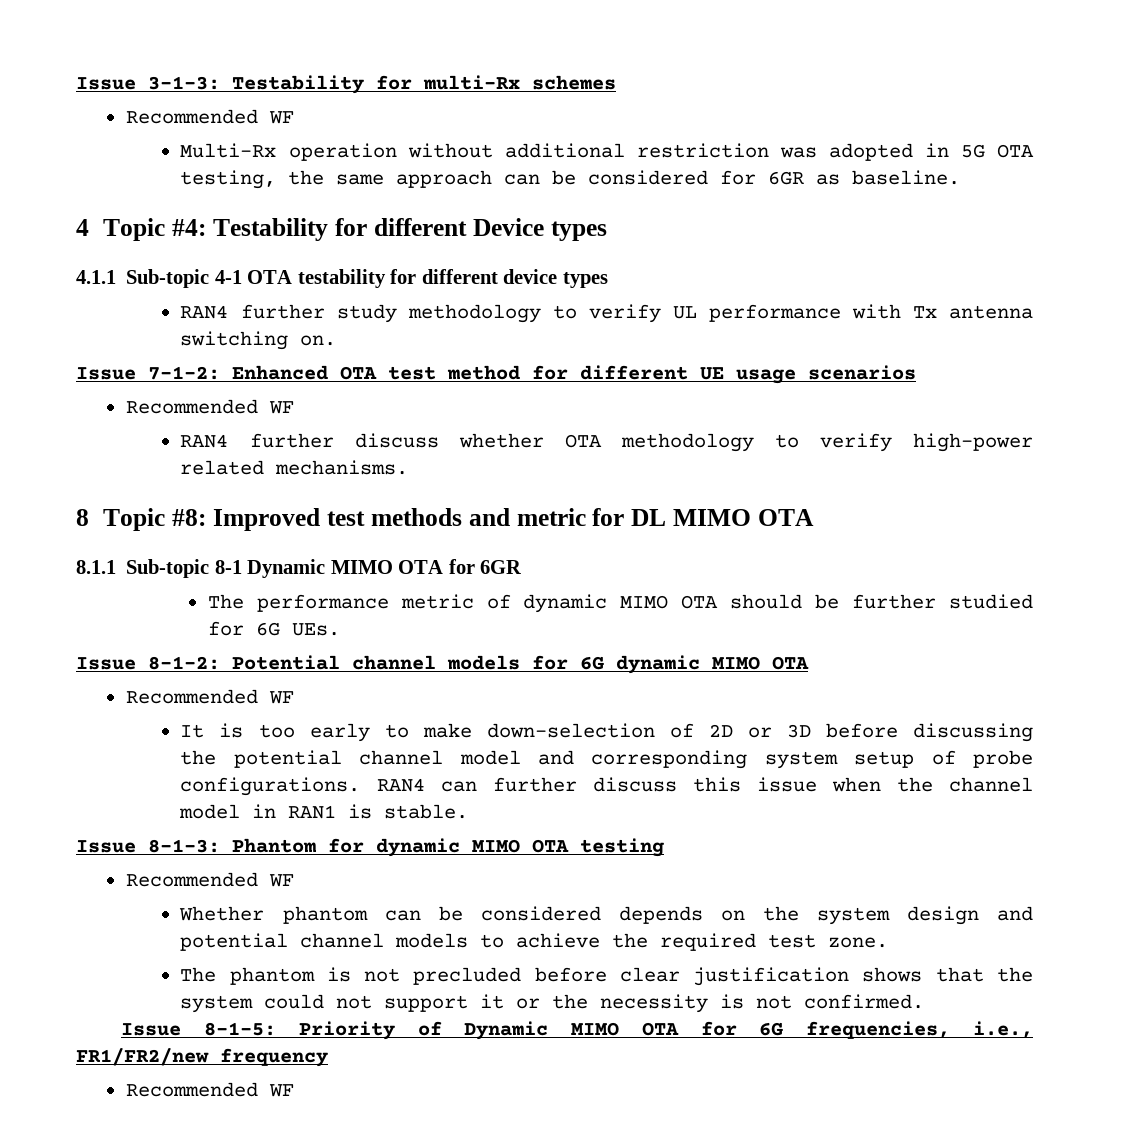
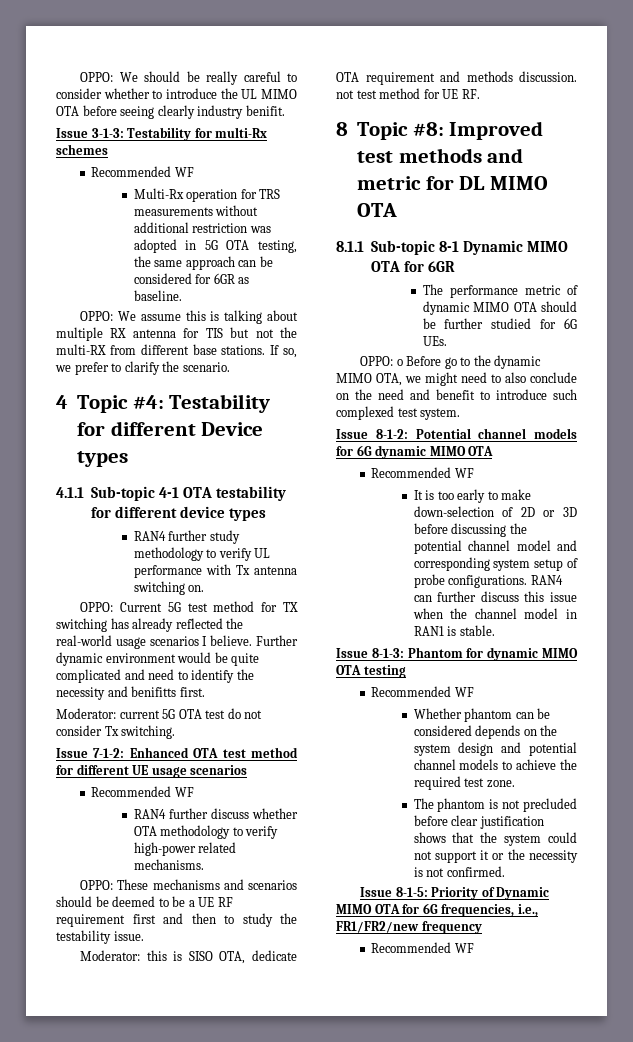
+ OPPO: We should be really careful to consider whether to introduce the UL MIMO OTA before seeing clearly industry benifit.
- Multi-Rx operation without additional restriction was adopted in 5G OTA testing, the same approach can be considered for 6GR as baseline.
+ Multi-Rx operation for TRS measurements without additional restriction was adopted in 5G OTA testing, the same approach can be considered for 6GR as baseline.
+ OPPO: We assume this is talking about multiple RX antenna for TIS but not the multi-RX from different base stations. If so, we prefer to clarify the scenario.
+ OPPO: Current 5G test method for TX switching has already reflected the real-world usage scenarios I believe. Further dynamic environment would be quite complicated and need to identify the necessity and benifitts first.
+ Moderator: current 5G OTA test do not consider Tx switching.
+ OPPO: These mechanisms and scenarios should be deemed to be a UE RF requirement first and then to study the testability issue.
+ Moderator: this is SISO OTA, dedicate OTA requirement and methods discussion. not test method for UE RF.
+ OPPO: o Before go to the dynamic MIMO OTA, we might need to also conclude on the need and benefit to introduce such complexed test system.

